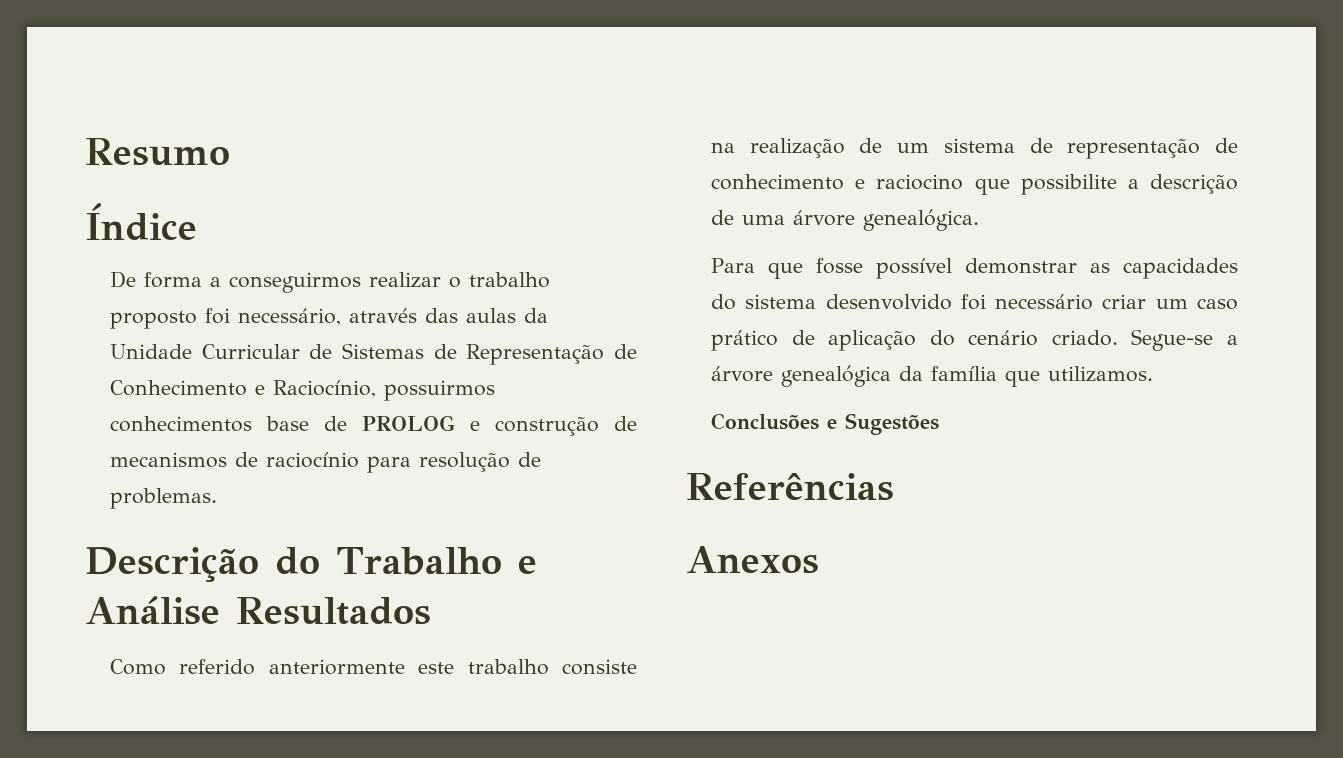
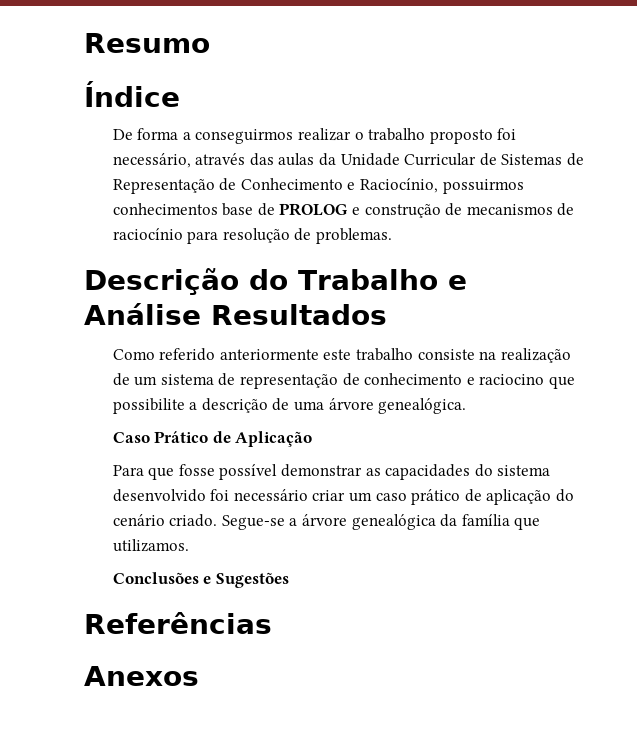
+ Caso Prático de Aplicação

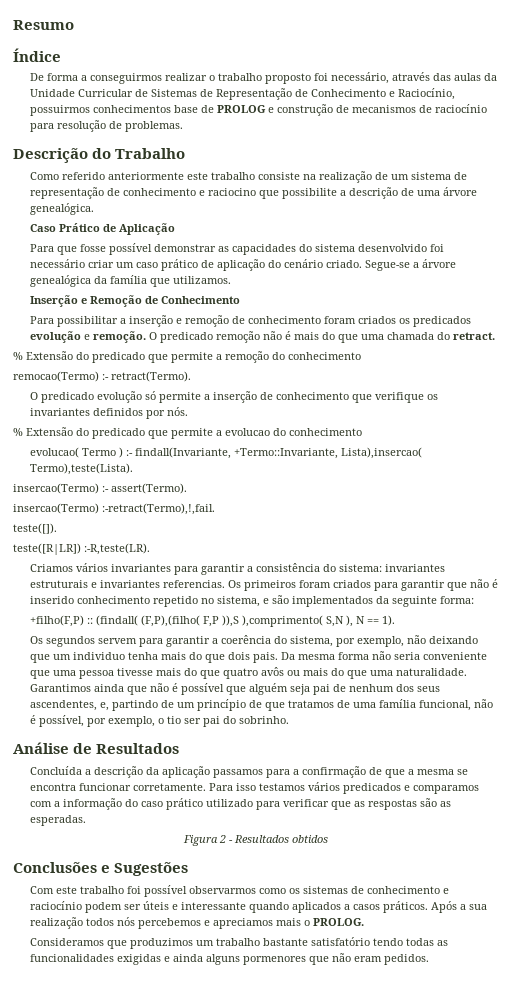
- Descrição do Trabalho e Análise Resultados
+ Descrição do Trabalho
+ Inserção e Remoção de Conhecimento
+ Para possibilitar a inserção e remoção de conhecimento foram criados os predicados evolução e remoção. O predicado remoção não é mais do que uma chamada do retract.
+ % Extensão do predicado que permite a remoção do conhecimento
+ remocao(Termo) :- retract(Termo).
+ O predicado evolução só permite a inserção de conhecimento que verifique os invariantes definidos por nós.
+ % Extensão do predicado que permite a evolucao do conhecimento
+ evolucao( Termo ) :- findall(Invariante, +Termo::Invariante, Lista),insercao( Termo),teste(Lista).
+ insercao(Termo) :- assert(Termo).
+ insercao(Termo) :-retract(Termo),!,fail.
+ teste([]).
+ teste([R|LR]) :-R,teste(LR).
+ Criamos vários invariantes para garantir a consistência do sistema: invariantes estruturais e invariantes referencias. Os primeiros foram criados para garantir que não é inserido conhecimento repetido no sistema, e são implementados da seguinte forma:
+ +filho(F,P) :: (findall( (F,P),(filho( F,P )),S ),comprimento( S,N ), N == 1).
+ Os segundos servem para garantir a coerência do sistema, por exemplo, não deixando que um individuo tenha mais do que dois pais. Da mesma forma não seria conveniente que uma pessoa tivesse mais do que quatro avôs ou mais do que uma naturalidade. Garantimos ainda que não é possível que alguém seja pai de nenhum dos seus ascendentes, e, partindo de um princípio de que tratamos de uma família funcional, não é possível, por exemplo, o tio ser pai do sobrinho.
+ Análise de Resultados
+ Concluída a descrição da aplicação passamos para a confirmação de que a mesma se encontra funcionar corretamente. Para isso testamos vários predicados e comparamos com a informação do caso prático utilizado para verificar que as respostas são as esperadas.
+ Figura 2 - Resultados obtidos
  Conclusões e Sugestões
- Referências
- Anexos
+ Com este trabalho foi possível observarmos como os sistemas de conhecimento e raciocínio podem ser úteis e interessante quando aplicados a casos práticos. Após a sua realização todos nós percebemos e apreciamos mais o PROLOG.
+ Consideramos que produzimos um trabalho bastante satisfatório tendo todas as funcionalidades exigidas e ainda alguns pormenores que não eram pedidos.

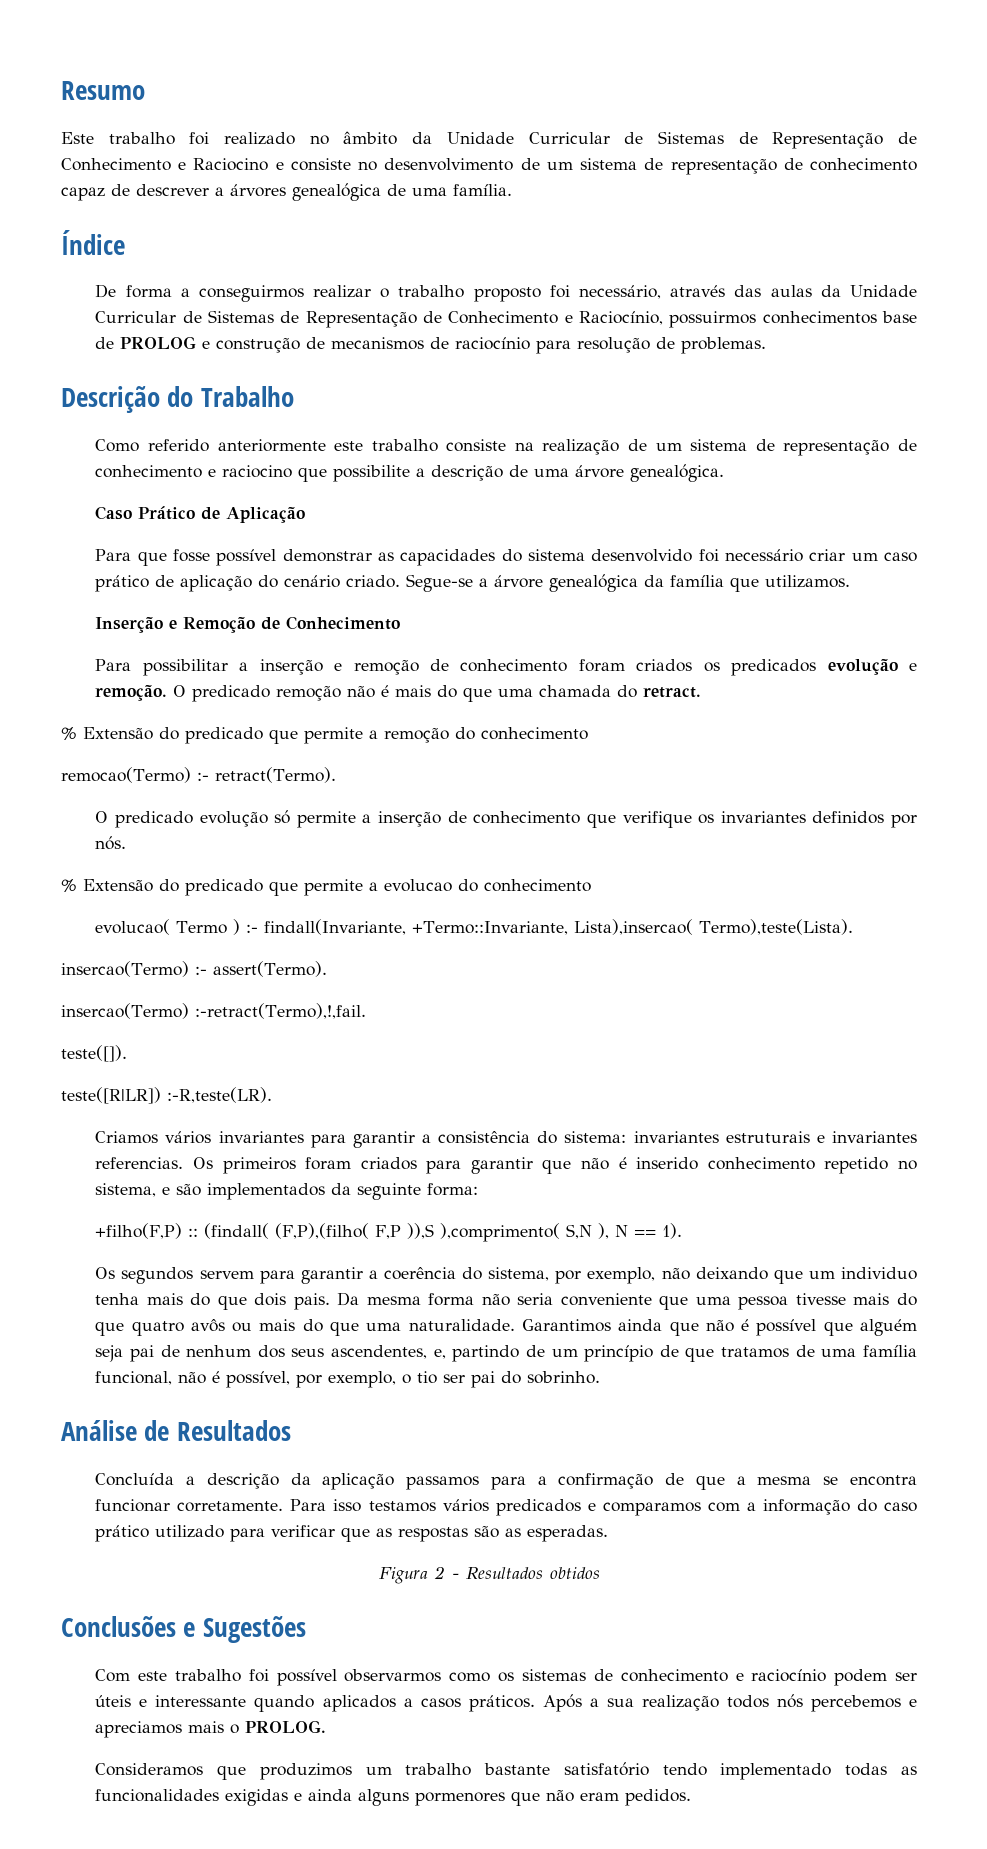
+ Este trabalho foi realizado no âmbito da Unidade Curricular de Sistemas de Representação de Conhecimento e Raciocino e consiste no desenvolvimento de um sistema de representação de conhecimento capaz de descrever a árvores genealógica de uma família.
- Consideramos que produzimos um trabalho bastante satisfatório tendo todas as funcionalidades exigidas e ainda alguns pormenores que não eram pedidos.
+ Consideramos que produzimos um trabalho bastante satisfatório tendo implementado todas as funcionalidades exigidas e ainda alguns pormenores que não eram pedidos.

